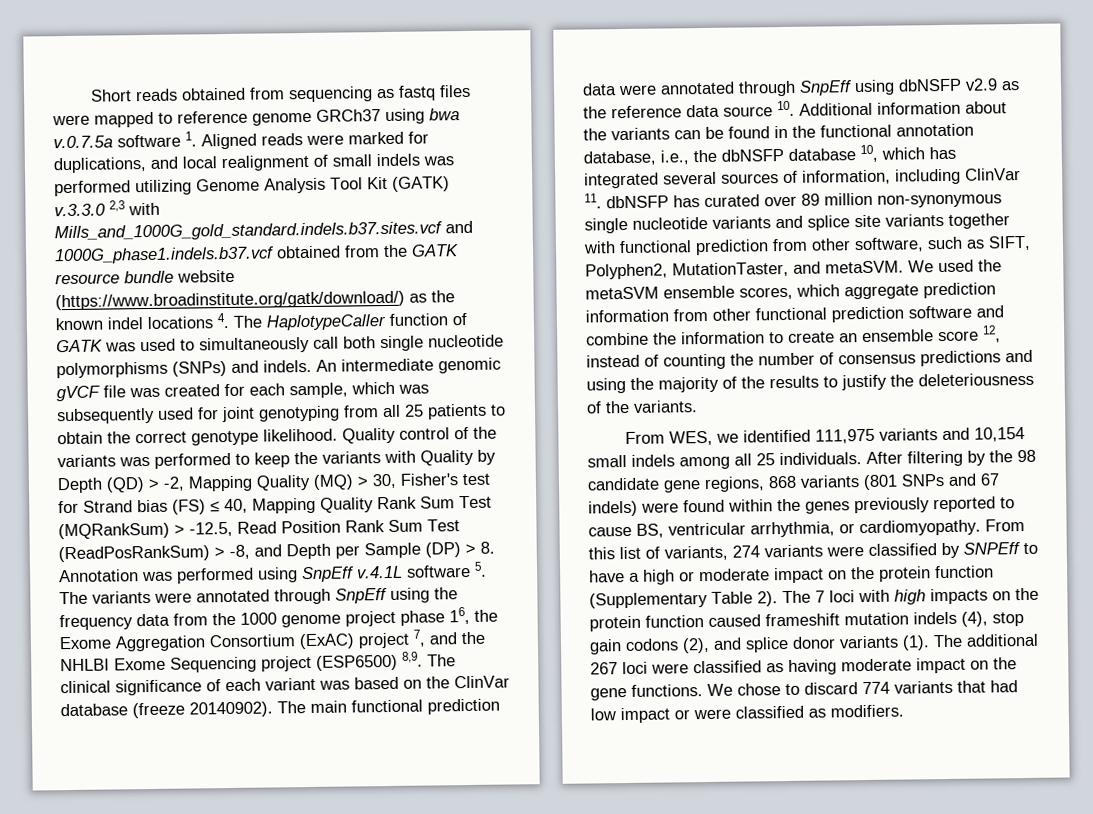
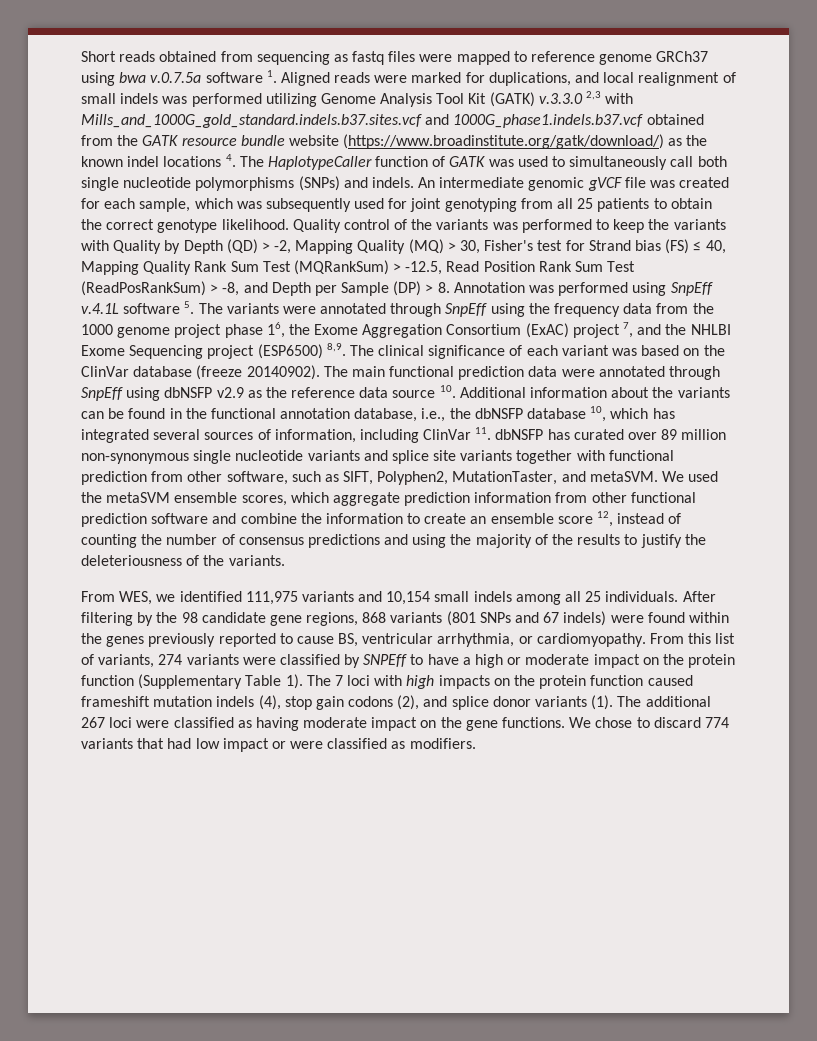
- From this list of variants, 274 variants were classified by SNPEff to have a high or moderate impact on the protein function (Supplementary Table 2).
+ From this list of variants, 274 variants were classified by SNPEff to have a high or moderate impact on the protein function (Supplementary Table 1).

